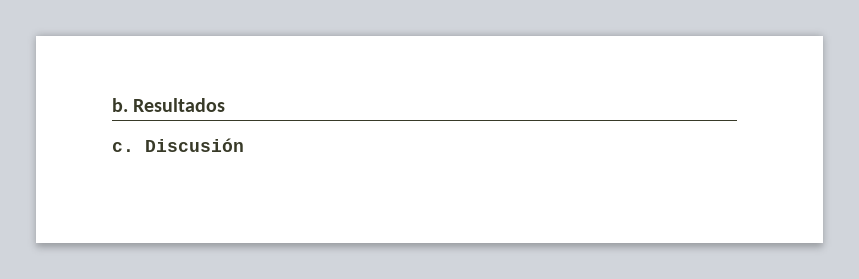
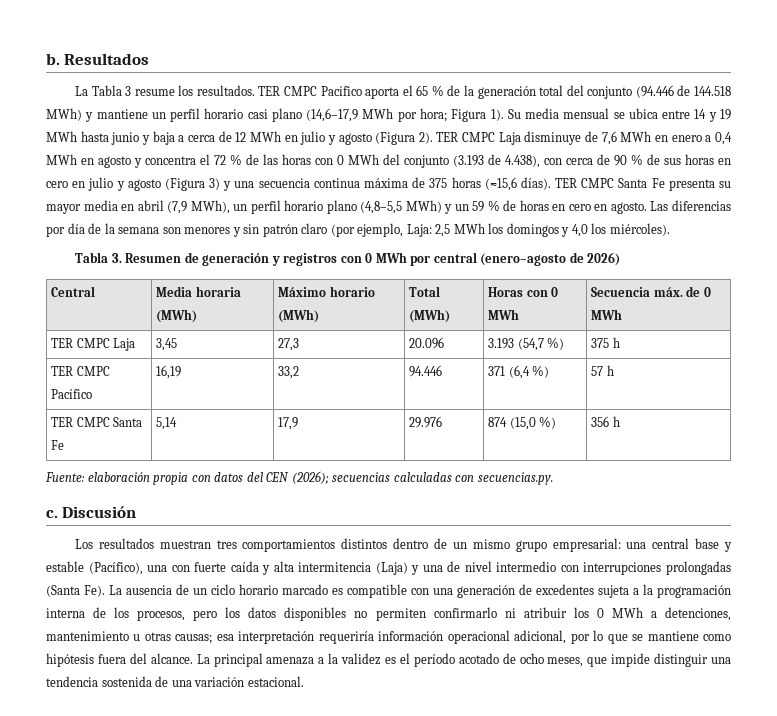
+ La Tabla 3 resume los resultados. TER CMPC Pacífico aporta el 65 % de la generación total del conjunto (94.446 de 144.518 MWh) y mantiene un perfil horario casi plano (14,6–17,9 MWh por hora; Figura 1). Su media mensual se ubica entre 14 y 19 MWh hasta junio y baja a cerca de 12 MWh en julio y agosto (Figura 2). TER CMPC Laja disminuye de 7,6 MWh en enero a 0,4 MWh en agosto y concentra el 72 % de las horas con 0 MWh del conjunto (3.193 de 4.438), con cerca de 90 % de sus horas en cero en julio y agosto (Figura 3) y una secuencia continua máxima de 375 horas (≈15,6 días). TER CMPC Santa Fe presenta su mayor media en abril (7,9 MWh), un perfil horario plano (4,8–5,5 MWh) y un 59 % de horas en cero en agosto. Las diferencias por día de la semana son menores y sin patrón claro (por ejemplo, Laja: 2,5 MWh los domingos y 4,0 los miércoles).
+ Tabla 3. Resumen de generación y registros con 0 MWh por central (enero–agosto de 2026)
+ Central | Media horaria (MWh) | Máximo horario (MWh) | Total (MWh) | Horas con 0 MWh | Secuencia máx. de 0 MWh
+ TER CMPC Laja | 3,45 | 27,3 | 20.096 | 3.193 (54,7 %) | 375 h
+ TER CMPC Pacífico | 16,19 | 33,2 | 94.446 | 371 (6,4 %) | 57 h
+ TER CMPC Santa Fe | 5,14 | 17,9 | 29.976 | 874 (15,0 %) | 356 h
+ Fuente: elaboración propia con datos del CEN (2026); secuencias calculadas con secuencias.py.
  c. Discusión
+ Los resultados muestran tres comportamientos distintos dentro de un mismo grupo empresarial: una central base y estable (Pacífico), una con fuerte caída y alta intermitencia (Laja) y una de nivel intermedio con interrupciones prolongadas (Santa Fe). La ausencia de un ciclo horario marcado es compatible con una generación de excedentes sujeta a la programación interna de los procesos, pero los datos disponibles no permiten confirmarlo ni atribuir los 0 MWh a detenciones, mantenimiento u otras causas; esa interpretación requeriría información operacional adicional, por lo que se mantiene como hipótesis fuera del alcance. La principal amenaza a la validez es el período acotado de ocho meses, que impide distinguir una tendencia sostenida de una variación estacional.

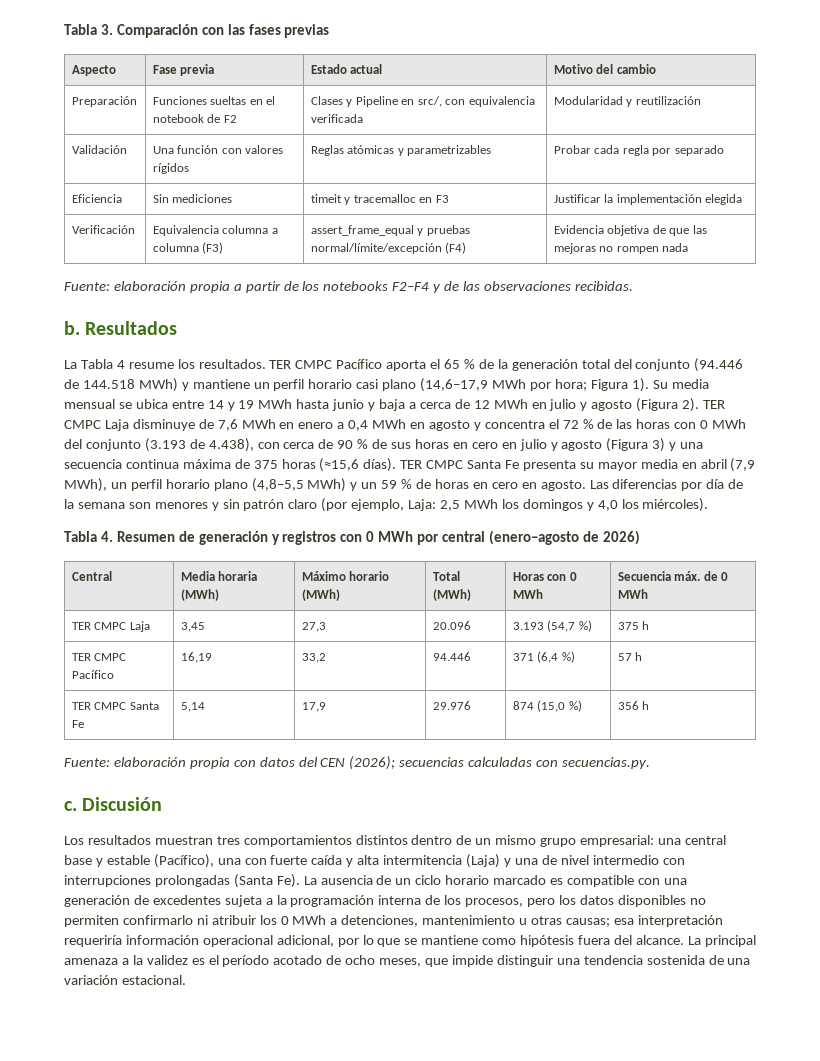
+ Tabla 3. Comparación con las fases previas
+ Aspecto | Fase previa | Estado actual | Motivo del cambio
+ Preparación | Funciones sueltas en el notebook de F2 | Clases y Pipeline en src/, con equivalencia verificada | Modularidad y reutilización
+ Validación | Una función con valores rígidos | Reglas atómicas y parametrizables | Probar cada regla por separado
+ Eficiencia | Sin mediciones | timeit y tracemalloc en F3 | Justificar la implementación elegida
+ Verificación | Equivalencia columna a columna (F3) | assert_frame_equal y pruebas normal/límite/excepción (F4) | Evidencia objetiva de que las mejoras no rompen nada
+ Fuente: elaboración propia a partir de los notebooks F2–F4 y de las observaciones recibidas.
- La Tabla 3 resume los resultados.
+ La Tabla 4 resume los resultados.
- Tabla 3. Resumen de generación y registros con 0 MWh por central (enero–agosto de 2026)
+ Tabla 4. Resumen de generación y registros con 0 MWh por central (enero–agosto de 2026)

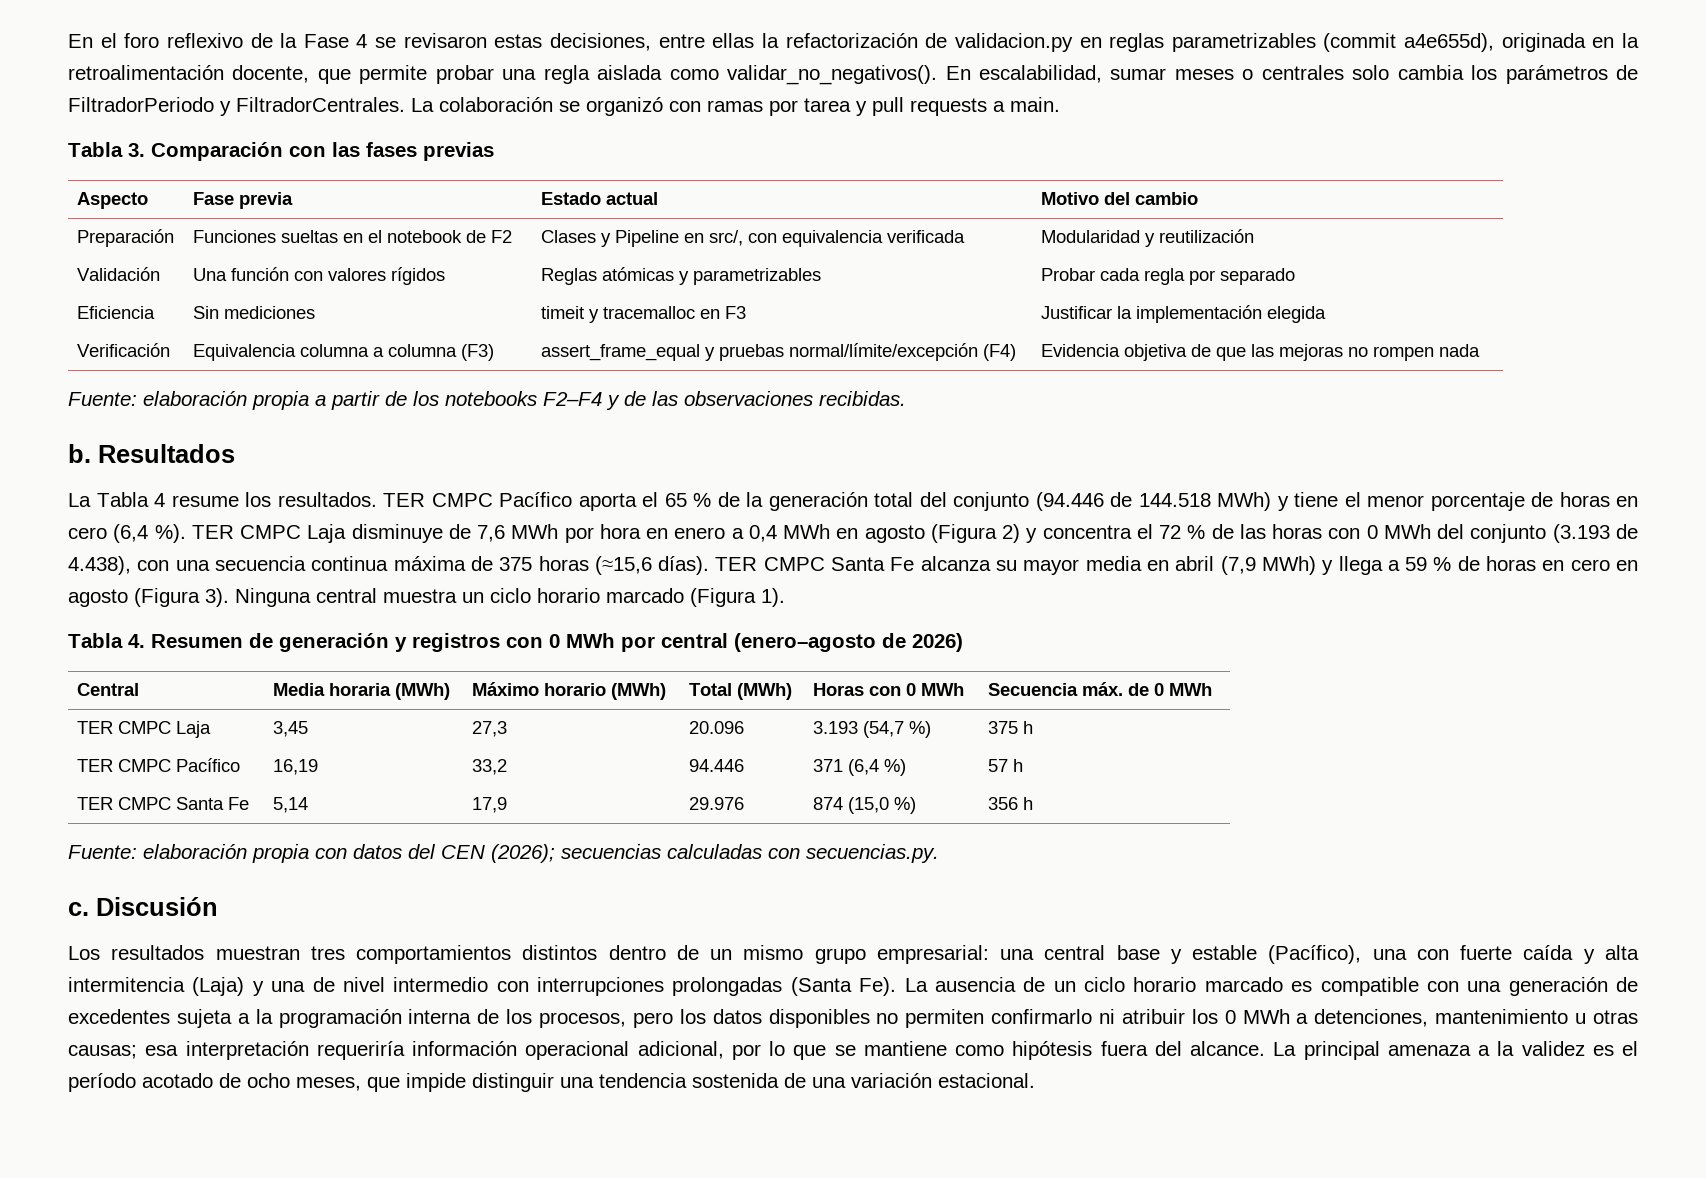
+ En el foro reflexivo de la Fase 4 se revisaron estas decisiones, entre ellas la refactorización de validacion.py en reglas parametrizables (commit a4e655d), originada en la retroalimentación docente, que permite probar una regla aislada como validar_no_negativos(). En escalabilidad, sumar meses o centrales solo cambia los parámetros de FiltradorPeriodo y FiltradorCentrales. La colaboración se organizó con ramas por tarea y pull requests a main.
- TER CMPC Pacífico aporta el 65 % de la generación total del conjunto (94.446 de 144.518 MWh) y mantiene un perfil horario casi plano (14,6–17,9 MWh por hora; Figura 1). Su media mensual se ubica entre 14 y 19 MWh hasta junio y baja a cerca de 12 MWh en julio y agosto (Figura 2).
+ TER CMPC Pacífico aporta el 65 % de la generación total del conjunto (94.446 de 144.518 MWh) y tiene el menor porcentaje de horas en cero (6,4 %).
- TER CMPC Laja disminuye de 7,6 MWh en enero a 0,4 MWh en agosto y concentra el 72 % de las horas con 0 MWh del conjunto (3.193 de 4.438), con cerca de 90 % de sus horas en cero en julio y agosto (Figura 3) y una secuencia continua máxima de 375 horas (≈15,6 días).
+ TER CMPC Laja disminuye de 7,6 MWh por hora en enero a 0,4 MWh en agosto (Figura 2) y concentra el 72 % de las horas con 0 MWh del conjunto (3.193 de 4.438), con una secuencia continua máxima de 375 horas (≈15,6 días).
- TER CMPC Santa Fe presenta su mayor media en abril (7,9 MWh), un perfil horario plano (4,8–5,5 MWh) y un 59 % de horas en cero en agosto. Las diferencias por día de la semana son menores y sin patrón claro (por ejemplo, Laja: 2,5 MWh los domingos y 4,0 los miércoles).
+ TER CMPC Santa Fe alcanza su mayor media en abril (7,9 MWh) y llega a 59 % de horas en cero en agosto (Figura 3). Ninguna central muestra un ciclo horario marcado (Figura 1).

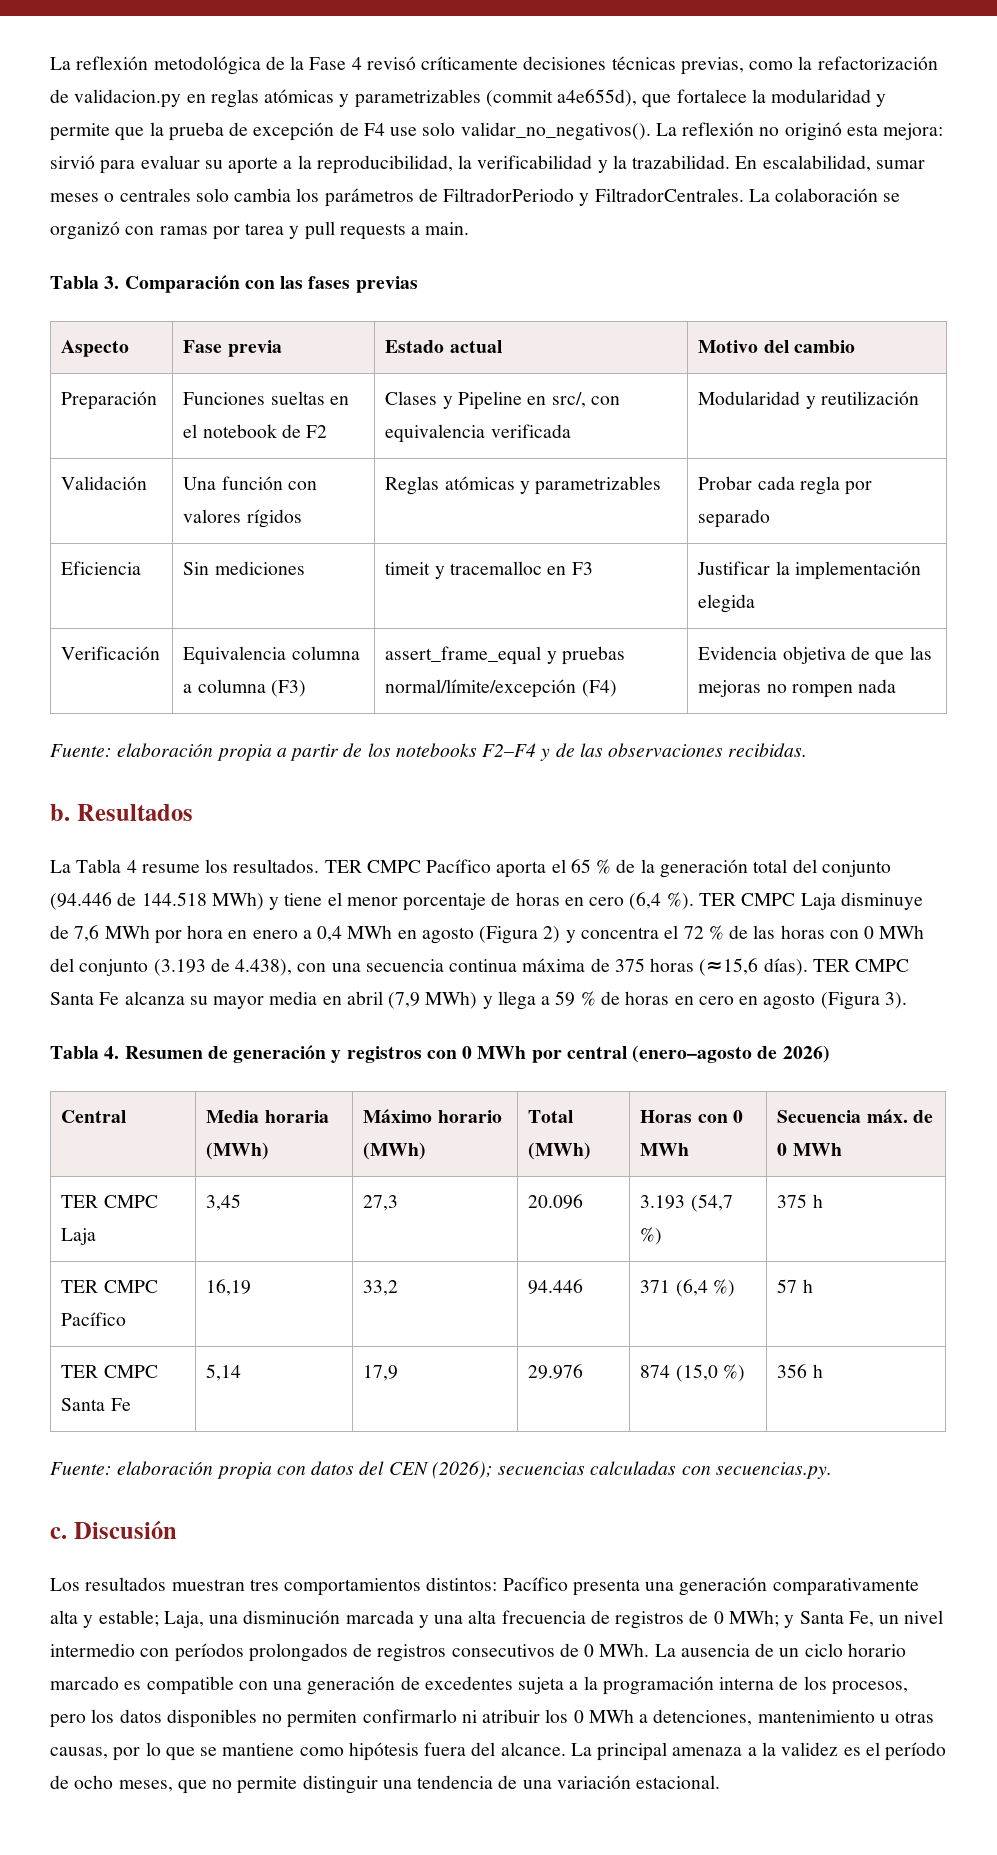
- En el foro reflexivo de la Fase 4 se revisaron estas decisiones, entre ellas la refactorización de validacion.py en reglas parametrizables (commit a4e655d), originada en la retroalimentación docente, que permite probar una regla aislada como validar_no_negativos().
+ La reflexión metodológica de la Fase 4 revisó críticamente decisiones técnicas previas, como la refactorización de validacion.py en reglas atómicas y parametrizables (commit a4e655d), que fortalece la modularidad y permite que la prueba de excepción de F4 use solo validar_no_negativos(). La reflexión no originó esta mejora: sirvió para evaluar su aporte a la reproducibilidad, la verificabilidad y la trazabilidad.
- Ninguna central muestra un ciclo horario marcado (Figura 1).
- Los resultados muestran tres comportamientos distintos dentro de un mismo grupo empresarial: una central base y estable (Pacífico), una con fuerte caída y alta intermitencia (Laja) y una de nivel intermedio con interrupciones prolongadas (Santa Fe). La ausencia de un ciclo horario marcado es compatible con una generación de excedentes sujeta a la programación interna de los procesos, pero los datos disponibles no permiten confirmarlo ni atribuir los 0 MWh a detenciones, mantenimiento u otras causas; esa interpretación requeriría información operacional adicional, por lo que se mantiene como hipótesis fuera del alcance.
+ Los resultados muestran tres comportamientos distintos: Pacífico presenta una generación comparativamente alta y estable; Laja, una disminución marcada y una alta frecuencia de registros de 0 MWh; y Santa Fe, un nivel intermedio con períodos prolongados de registros consecutivos de 0 MWh. La ausencia de un ciclo horario marcado es compatible con una generación de excedentes sujeta a la programación interna de los procesos, pero los datos disponibles no permiten confirmarlo ni atribuir los 0 MWh a detenciones, mantenimiento u otras causas, por lo que se mantiene como hipótesis fuera del alcance.
- La principal amenaza a la validez es el período acotado de ocho meses, que impide distinguir una tendencia sostenida de una variación estacional.
+ La principal amenaza a la validez es el período de ocho meses, que no permite distinguir una tendencia de una variación estacional.

